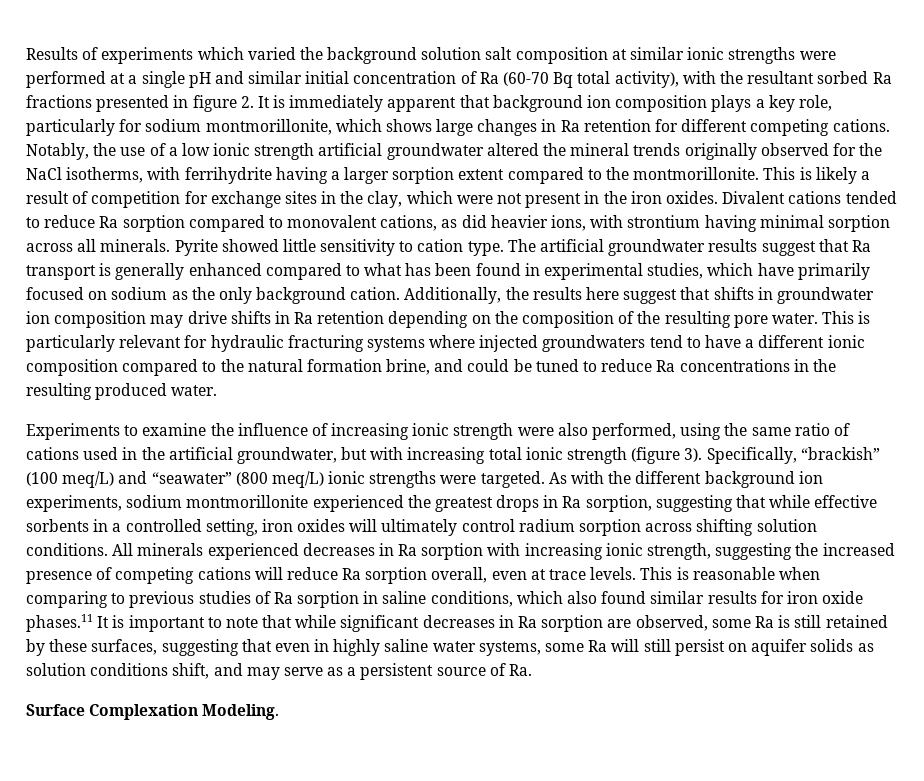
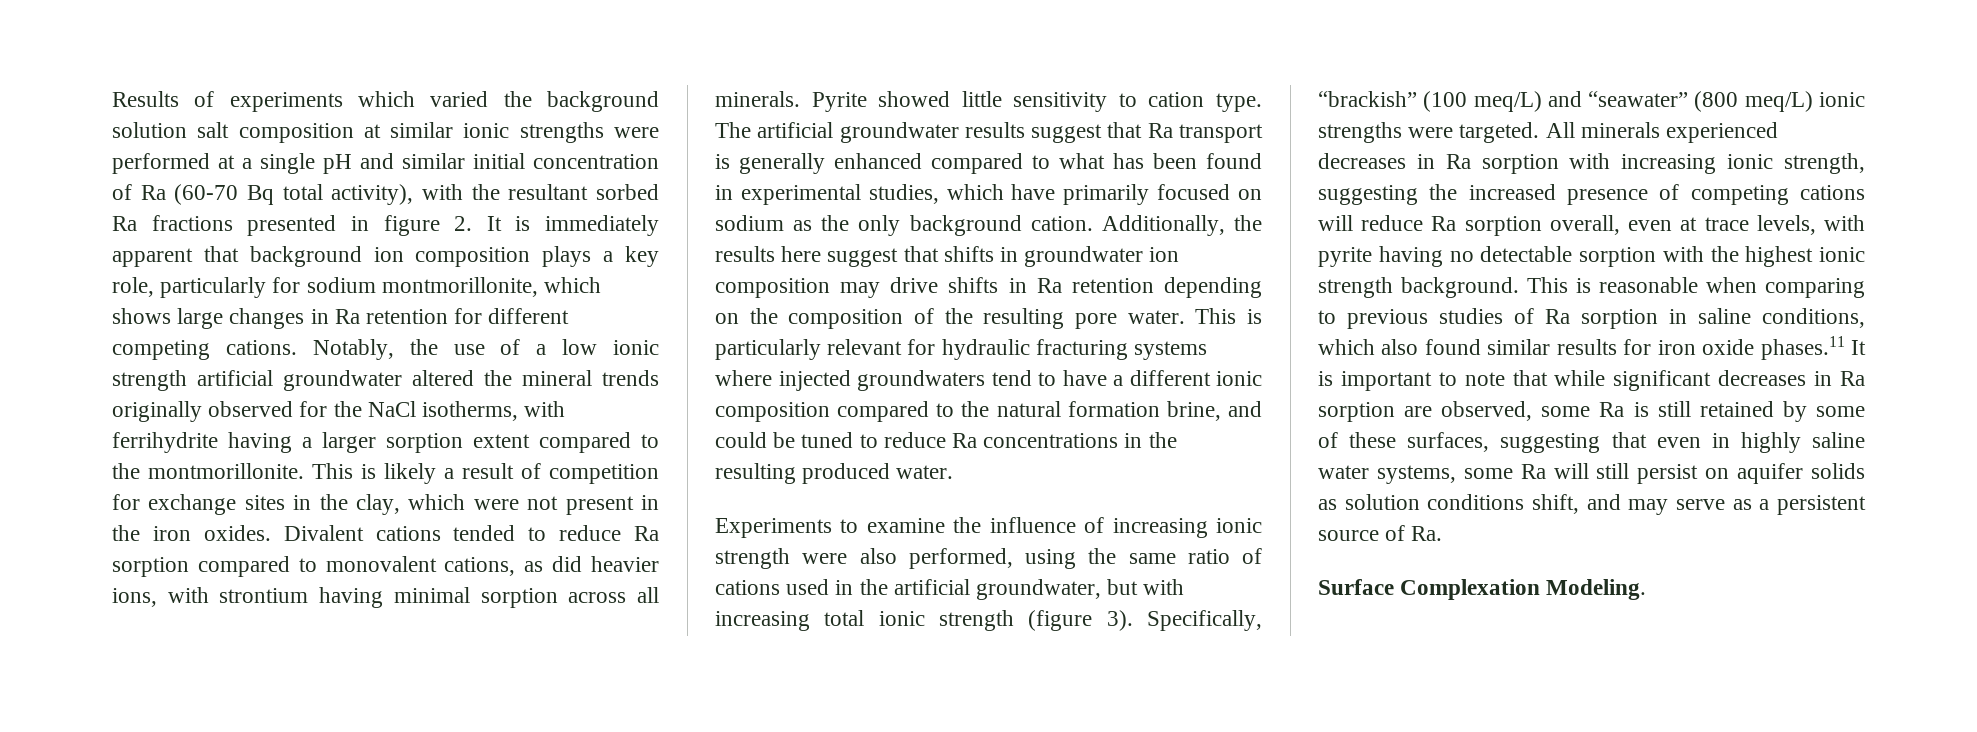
- As with the different background ion experiments, sodium montmorillonite experienced the greatest drops in Ra sorption, suggesting that while effective sorbents in a controlled setting, iron oxides will ultimately control radium sorption across shifting solution conditions.
- All minerals experienced decreases in Ra sorption with increasing ionic strength, suggesting the increased presence of competing cations will reduce Ra sorption overall, even at trace levels.
+ All minerals experienced decreases in Ra sorption with increasing ionic strength, suggesting the increased presence of competing cations will reduce Ra sorption overall, even at trace levels, with pyrite having no detectable sorption with the highest ionic strength background.
- This is reasonable when comparing to previous studies of Ra sorption in saline conditions, which also found similar results for iron oxide phases.11 It is important to note that while significant decreases in Ra sorption are observed, some Ra is still retained by these surfaces, suggesting that even in highly saline water systems, some Ra will still persist on aquifer solids as solution conditions shift, and may serve as a persistent source of Ra.
+ This is reasonable when comparing to previous studies of Ra sorption in saline conditions, which also found similar results for iron oxide phases.11 It is important to note that while significant decreases in Ra sorption are observed, some Ra is still retained by some of these surfaces, suggesting that even in highly saline water systems, some Ra will still persist on aquifer solids as solution conditions shift, and may serve as a persistent source of Ra.

